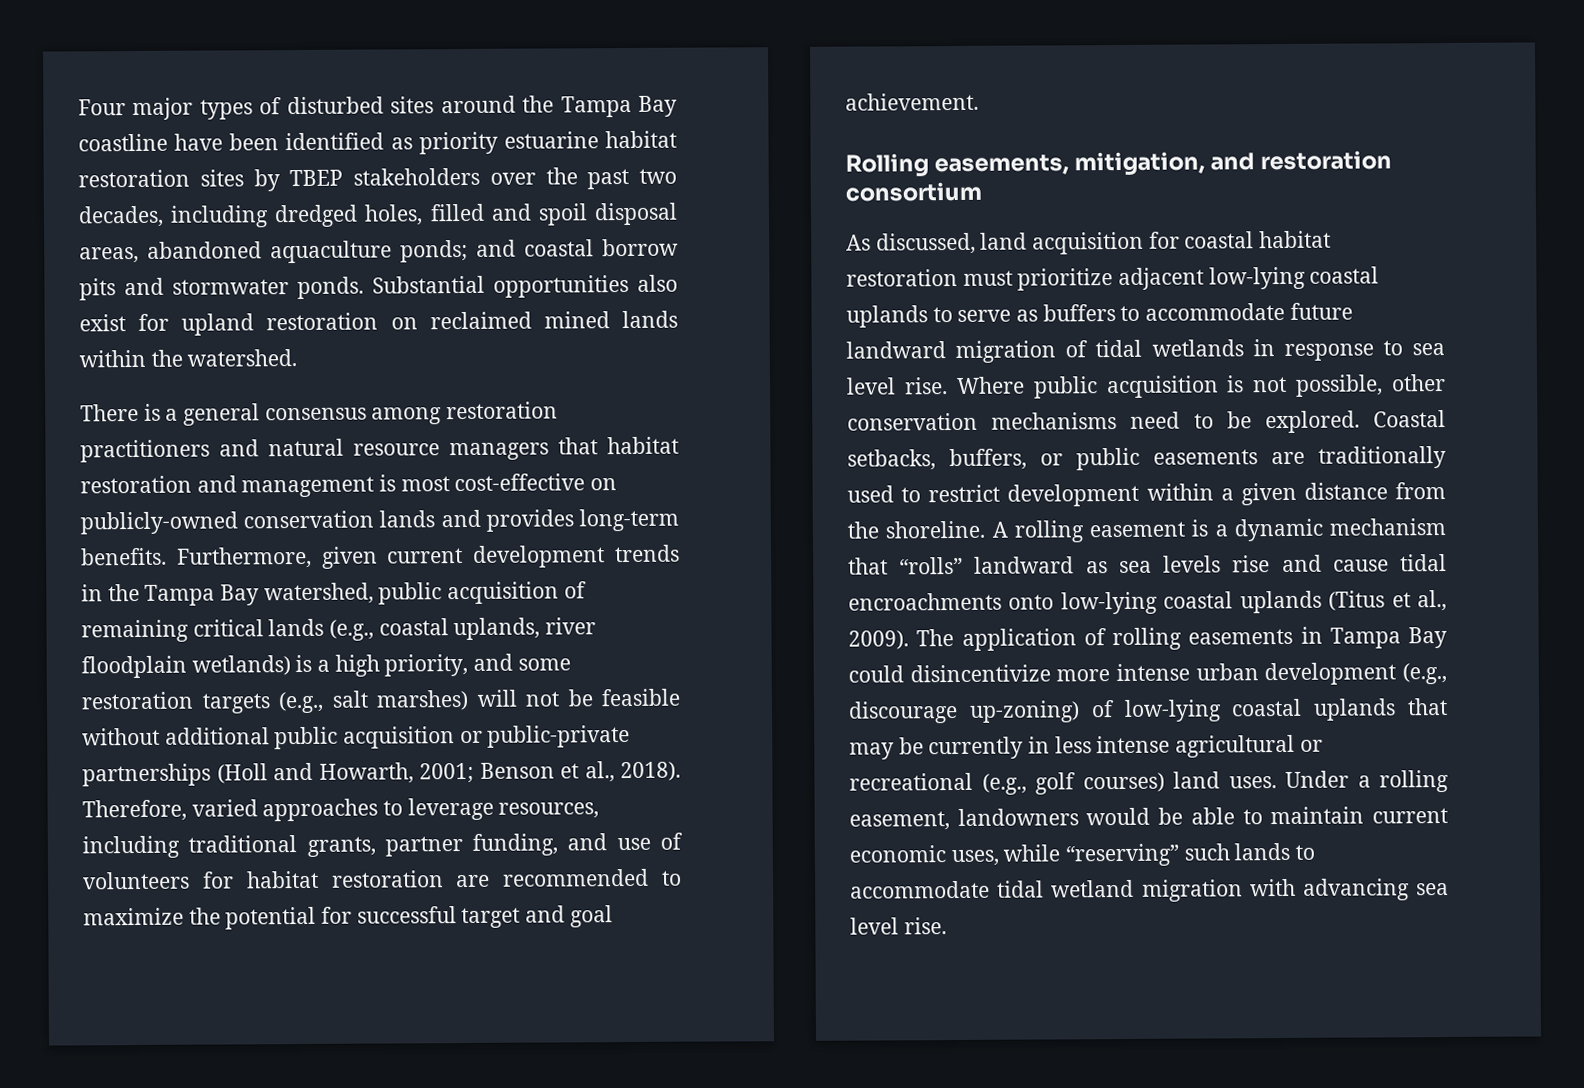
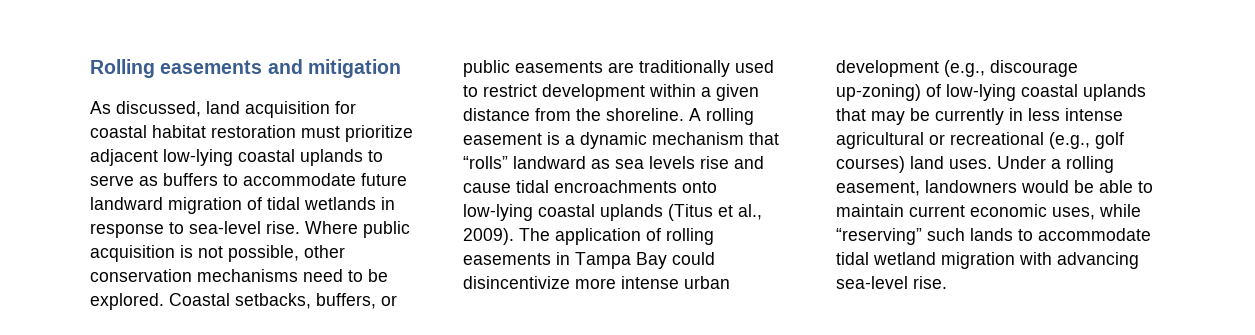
- Four major types of disturbed sites around the Tampa Bay coastline have been identified as priority estuarine habitat restoration sites by TBEP stakeholders over the past two decades, including dredged holes, filled and spoil disposal areas, abandoned aquaculture ponds; and coastal borrow pits and stormwater ponds. Substantial opportunities also exist for upland restoration on reclaimed mined lands within the watershed.
- There is a general consensus among restoration practitioners and natural resource managers that habitat restoration and management is most cost-effective on publicly-owned conservation lands and provides long-term benefits. Furthermore, given current development trends in the Tampa Bay watershed, public acquisition of remaining critical lands (e.g., coastal uplands, river floodplain wetlands) is a high priority, and some restoration targets (e.g., salt marshes) will not be feasible without additional public acquisition or public-private partnerships (Holl and Howarth, 2001; Benson et al., 2018). Therefore, varied approaches to leverage resources, including traditional grants, partner funding, and use of volunteers for habitat restoration are recommended to maximize the potential for successful target and goal achievement.
- Rolling easements, mitigation, and restoration consortium
+ Rolling easements and mitigation
- As discussed, land acquisition for coastal habitat restoration must prioritize adjacent low-lying coastal uplands to serve as buffers to accommodate future landward migration of tidal wetlands in response to sea level rise.
+ As discussed, land acquisition for coastal habitat restoration must prioritize adjacent low-lying coastal uplands to serve as buffers to accommodate future landward migration of tidal wetlands in response to sea-level rise.
- Under a rolling easement, landowners would be able to maintain current economic uses, while “reserving” such lands to accommodate tidal wetland migration with advancing sea level rise.
+ Under a rolling easement, landowners would be able to maintain current economic uses, while “reserving” such lands to accommodate tidal wetland migration with advancing sea-level rise.

